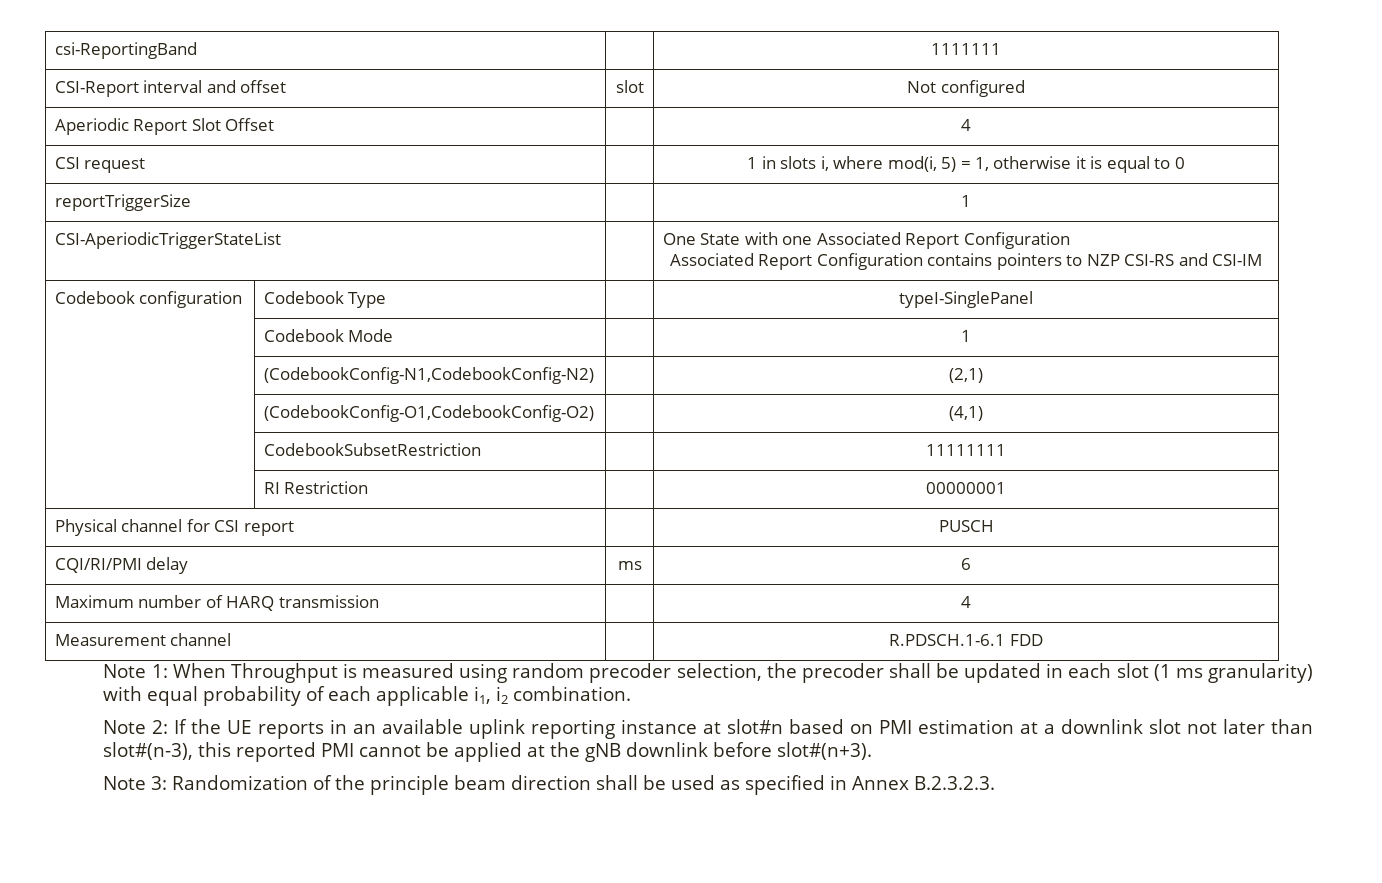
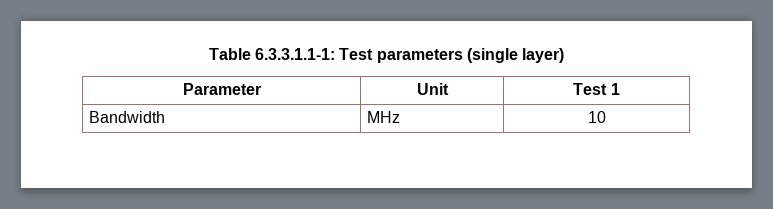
- csi-ReportingBand | | 1111111
- CSI-Report interval and offset | slot | Not configured
- Aperiodic Report Slot Offset | | 4
- CSI request | | 1 in slots i, where mod(i, 5) = 1, otherwise it is equal to 0
- reportTriggerSize | | 1
- CSI-AperiodicTriggerStateList | | One State with one Associated Report Configuration
- Associated Report Configuration contains pointers to NZP CSI-RS and CSI-IM
- Codebook configuration | Codebook Type | | typeI-SinglePanel
- | Codebook Mode | | 1
- | (CodebookConfig-N1,CodebookConfig-N2) | | (2,1)
- | (CodebookConfig-O1,CodebookConfig-O2) | | (4,1)
- | CodebookSubsetRestriction | | 11111111
- | RI Restriction | | 00000001
- Physical channel for CSI report | | PUSCH
- CQI/RI/PMI delay | ms | 6
- Maximum number of HARQ transmission | | 4
- Measurement channel | | R.PDSCH.1-6.1 FDD
- Note 1: When Throughput is measured using random precoder selection, the precoder shall be updated in each slot (1 ms granularity) with equal probability of each applicable i1, i2 combination.
- Note 2: If the UE reports in an available uplink reporting instance at slot#n based on PMI estimation at a downlink slot not later than slot#(n-3), this reported PMI cannot be applied at the gNB downlink before slot#(n+3).
- Note 3: Randomization of the principle beam direction shall be used as specified in Annex B.2.3.2.3.
+ Table 6.3.3.1.1-1: Test parameters (single layer)
+ Parameter | Unit | Test 1
+ Bandwidth | MHz | 10

